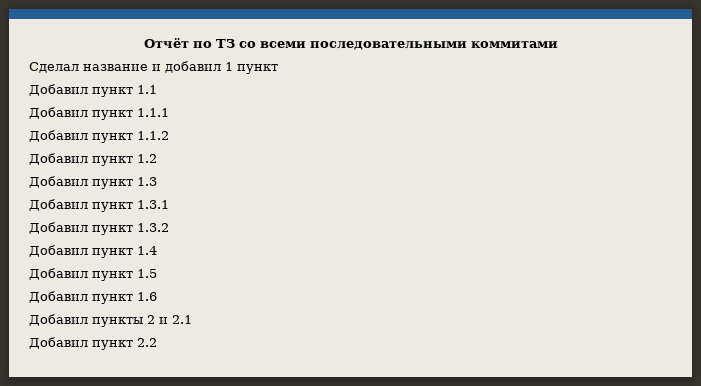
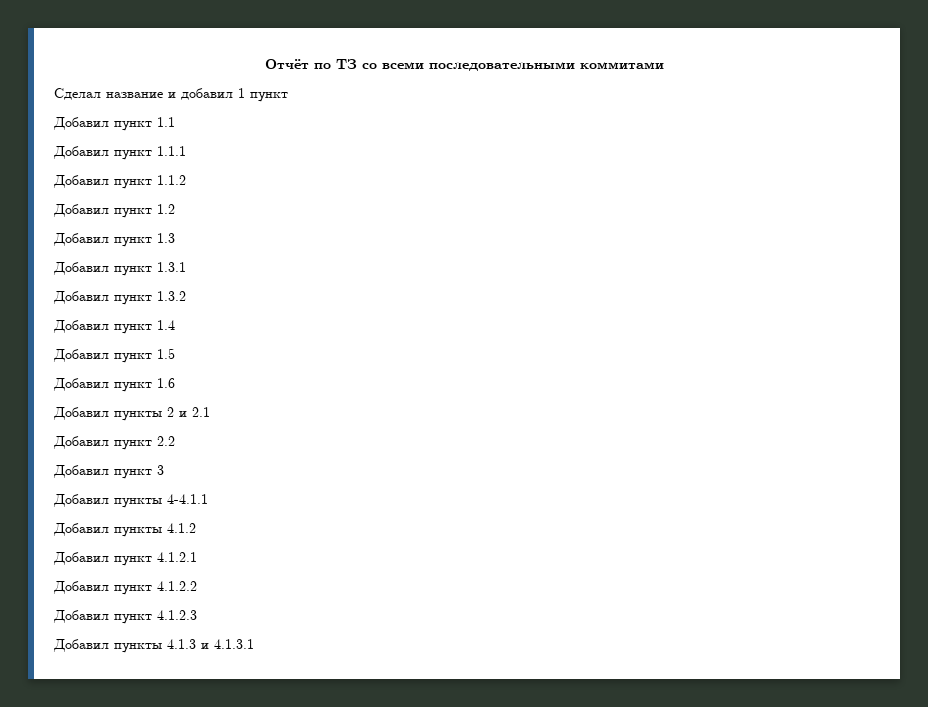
+ Добавил пункт 3
+ Добавил пункты 4-4.1.1
+ Добавил пункты 4.1.2
+ Добавил пункт 4.1.2.1
+ Добавил пункт 4.1.2.2
+ Добавил пункт 4.1.2.3
+ Добавил пункты 4.1.3 и 4.1.3.1

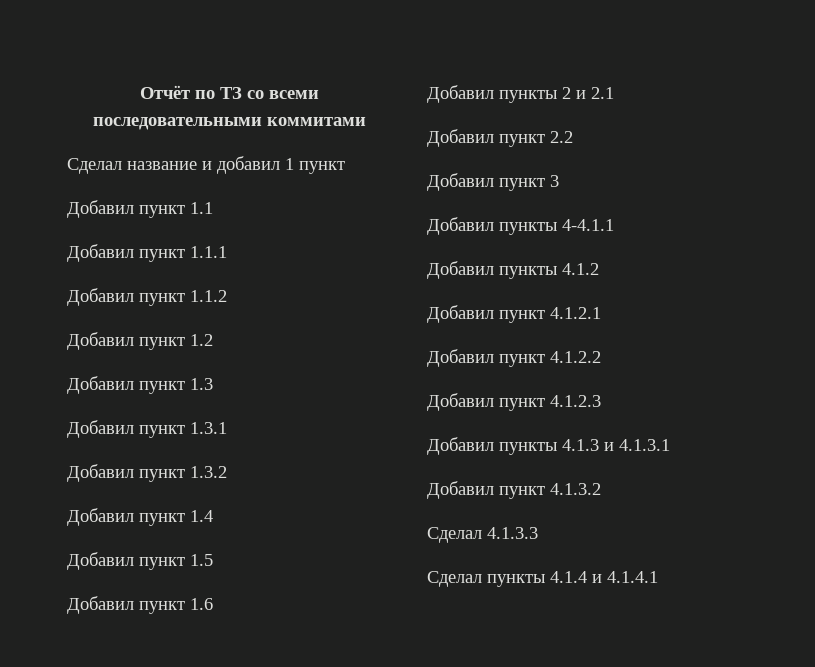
+ Добавил пункт 4.1.3.2
+ Сделал 4.1.3.3
+ Сделал пункты 4.1.4 и 4.1.4.1

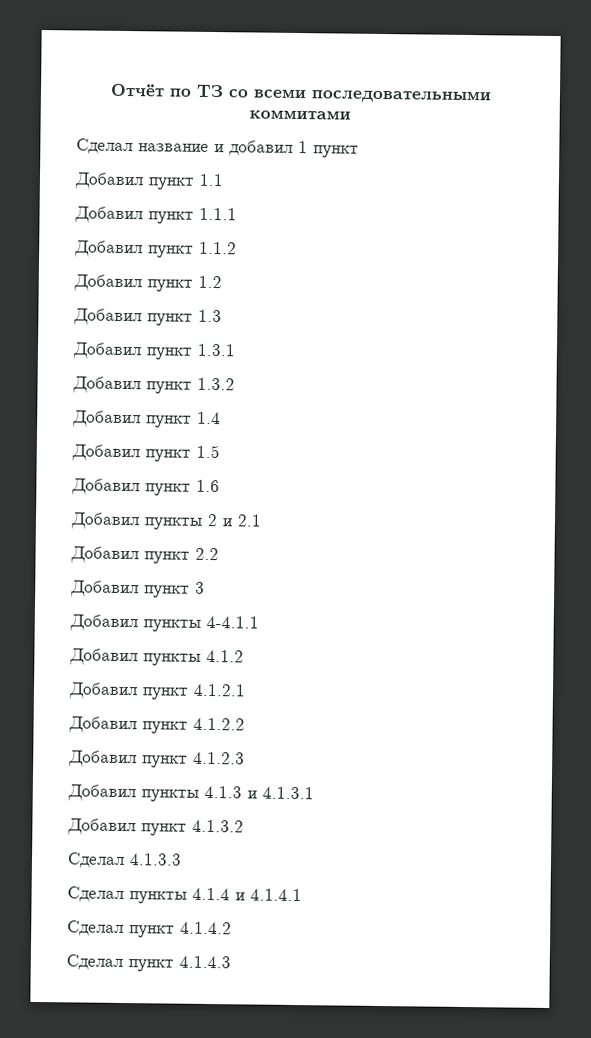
+ Сделал пункт 4.1.4.2
+ Сделал пункт 4.1.4.3

